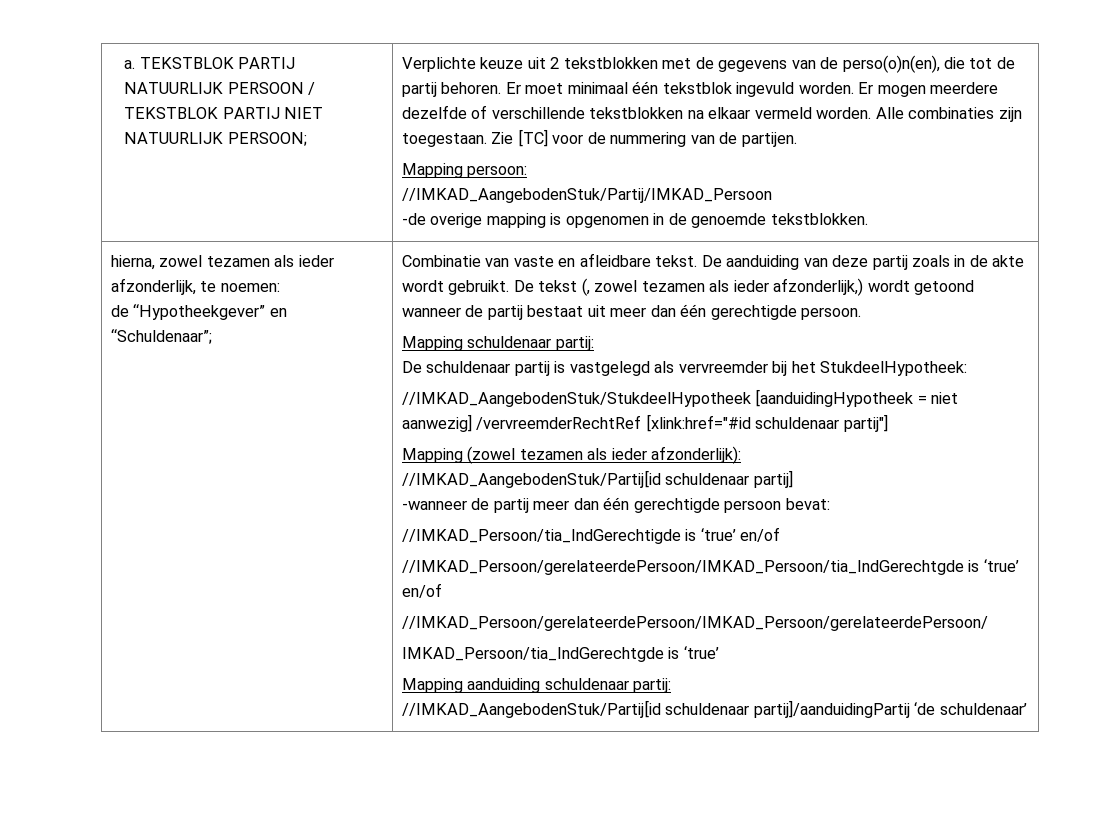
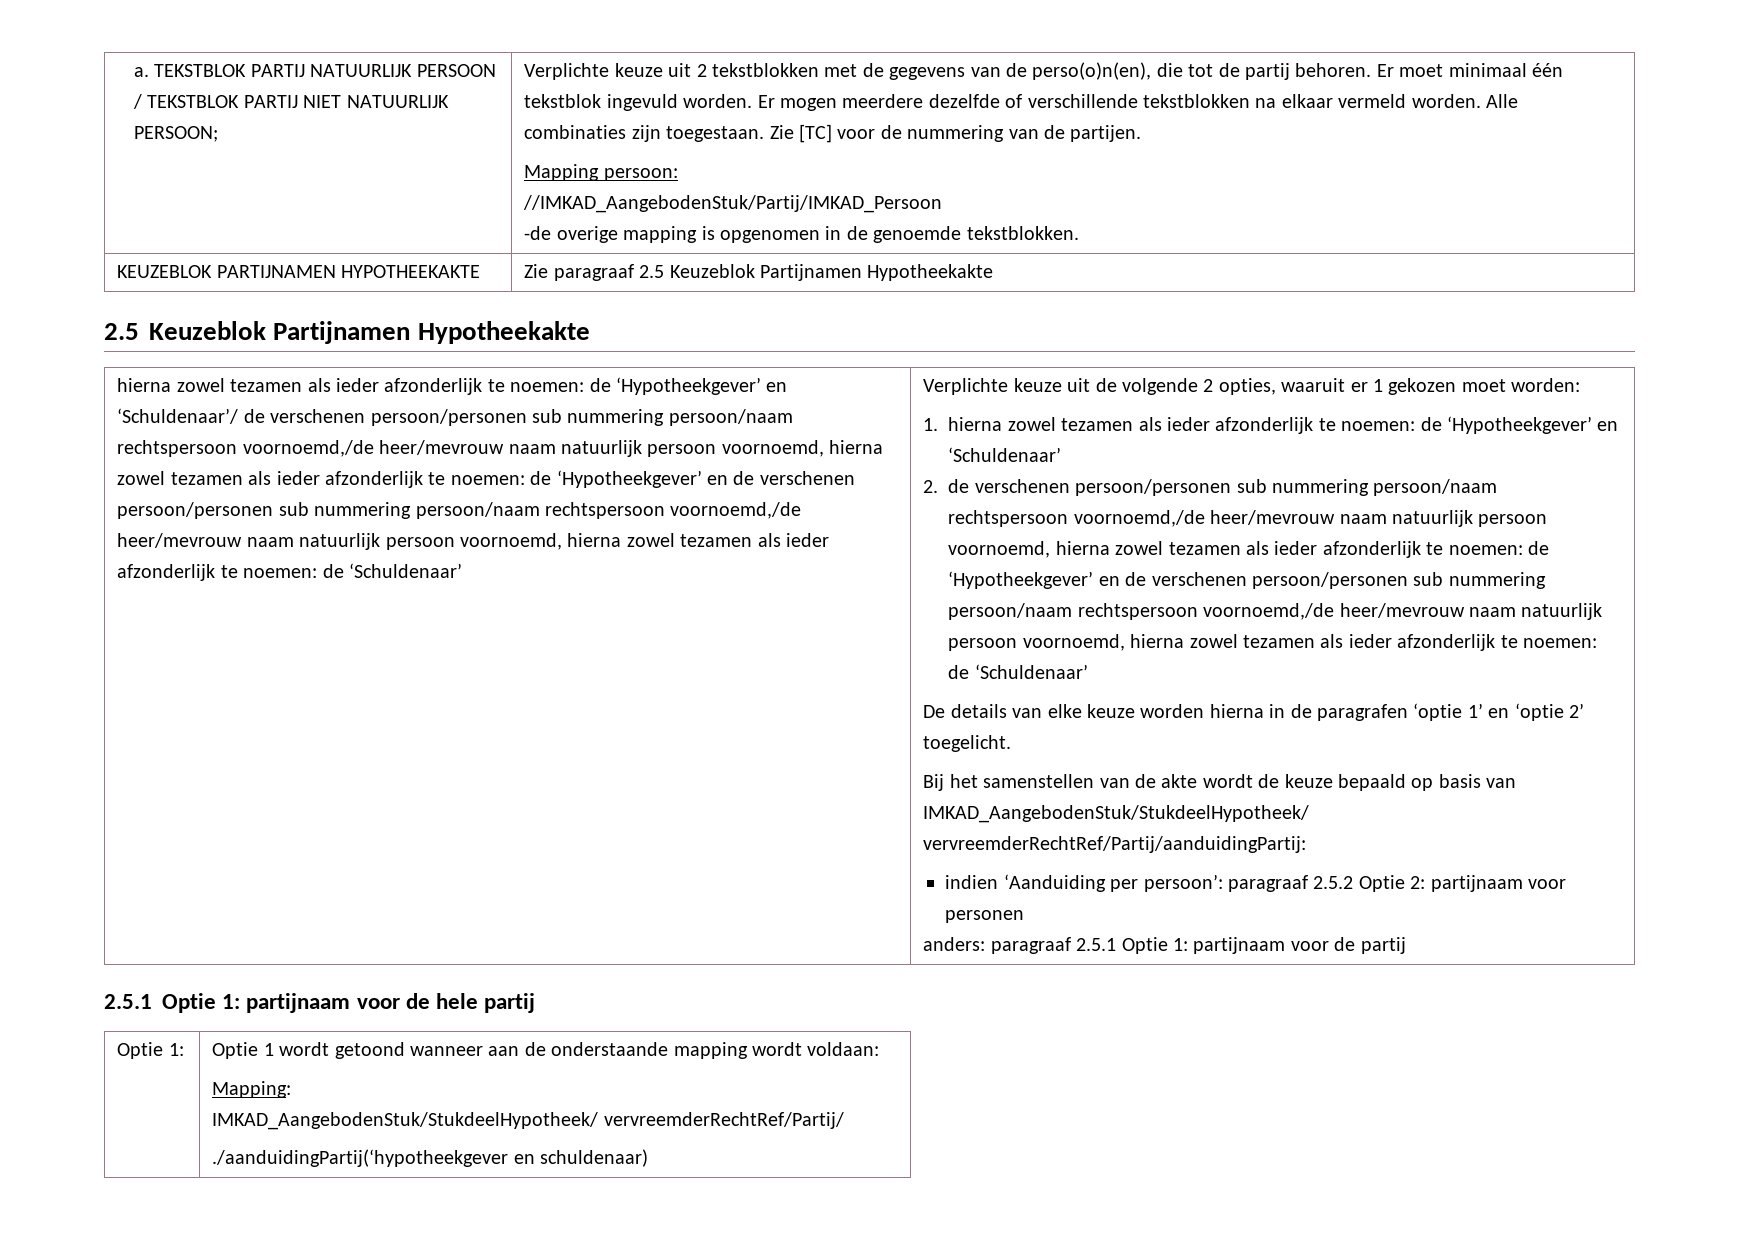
- hierna, zowel tezamen als ieder afzonderlijk, te noemen:
- de “Hypotheekgever” en “Schuldenaar”; | Combinatie van vaste en afleidbare tekst. De aanduiding van deze partij zoals in de akte wordt gebruikt. De tekst (, zowel tezamen als ieder afzonderlijk,) wordt getoond wanneer de partij bestaat uit meer dan één gerechtigde persoon.
- Mapping schuldenaar partij:
- De schuldenaar partij is vastgelegd als vervreemder bij het StukdeelHypotheek:
- //IMKAD_AangebodenStuk/StukdeelHypotheek [aanduidingHypotheek = niet aanwezig] /vervreemderRechtRef [xlink:href="#id schuldenaar partij"]
- Mapping (zowel tezamen als ieder afzonderlijk):
- //IMKAD_AangebodenStuk/Partij[id schuldenaar partij]
- -wanneer de partij meer dan één gerechtigde persoon bevat:
- //IMKAD_Persoon/tia_IndGerechtigde is ‘true’ en/of
- //IMKAD_Persoon/gerelateerdePersoon/IMKAD_Persoon/tia_IndGerechtgde is ‘true’ en/of
- //IMKAD_Persoon/gerelateerdePersoon/IMKAD_Persoon/gerelateerdePersoon/
- IMKAD_Persoon/tia_IndGerechtgde is ‘true’
- Mapping aanduiding schuldenaar partij:
- //IMKAD_AangebodenStuk/Partij[id schuldenaar partij]/aanduidingPartij ‘de schuldenaar’
+ KEUZEBLOK PARTIJNAMEN HYPOTHEEKAKTE | Zie paragraaf 2.5 Keuzeblok Partijnamen Hypotheekakte
+ 2.5 Keuzeblok Partijnamen Hypotheekakte
+ hierna zowel tezamen als ieder afzonderlijk te noemen: de ‘Hypotheekgever’ en ‘Schuldenaar’/ de verschenen persoon/personen sub nummering persoon/naam rechtspersoon voornoemd,/de heer/mevrouw naam natuurlijk persoon voornoemd, hierna zowel tezamen als ieder afzonderlijk te noemen: de ‘Hypotheekgever’ en de verschenen persoon/personen sub nummering persoon/naam rechtspersoon voornoemd,/de heer/mevrouw naam natuurlijk persoon voornoemd, hierna zowel tezamen als ieder afzonderlijk te noemen: de ‘Schuldenaar’ | Verplichte keuze uit de volgende 2 opties, waaruit er 1 gekozen moet worden:
+ 1. hierna zowel tezamen als ieder afzonderlijk te noemen: de ‘Hypotheekgever’ en ‘Schuldenaar’
+ 2. de verschenen persoon/personen sub nummering persoon/naam rechtspersoon voornoemd,/de heer/mevrouw naam natuurlijk persoon voornoemd, hierna zowel tezamen als ieder afzonderlijk te noemen: de ‘Hypotheekgever’ en de verschenen persoon/personen sub nummering persoon/naam rechtspersoon voornoemd,/de heer/mevrouw naam natuurlijk persoon voornoemd, hierna zowel tezamen als ieder afzonderlijk te noemen: de ‘Schuldenaar’
+ De details van elke keuze worden hierna in de paragrafen ‘optie 1’ en ‘optie 2’ toegelicht.
+ Bij het samenstellen van de akte wordt de keuze bepaald op basis van IMKAD_AangebodenStuk/StukdeelHypotheek/ vervreemderRechtRef/Partij/aanduidingPartij:
+ indien ‘Aanduiding per persoon’: paragraaf 2.5.2 Optie 2: partijnaam voor personen
+ anders: paragraaf 2.5.1 Optie 1: partijnaam voor de partij
+ 2.5.1 Optie 1: partijnaam voor de hele partij
+ Optie 1: | Optie 1 wordt getoond wanneer aan de onderstaande mapping wordt voldaan:
+ Mapping:
+ IMKAD_AangebodenStuk/StukdeelHypotheek/ vervreemderRechtRef/Partij/
+ ./aanduidingPartij(‘hypotheekgever en schuldenaar)

